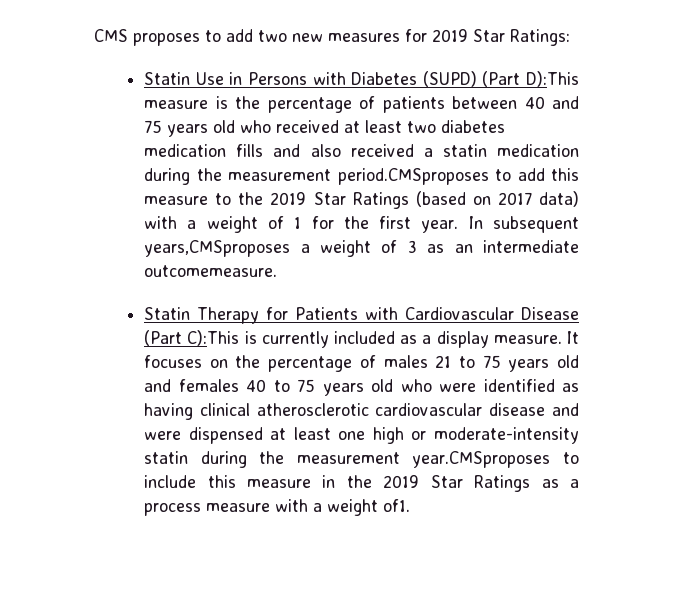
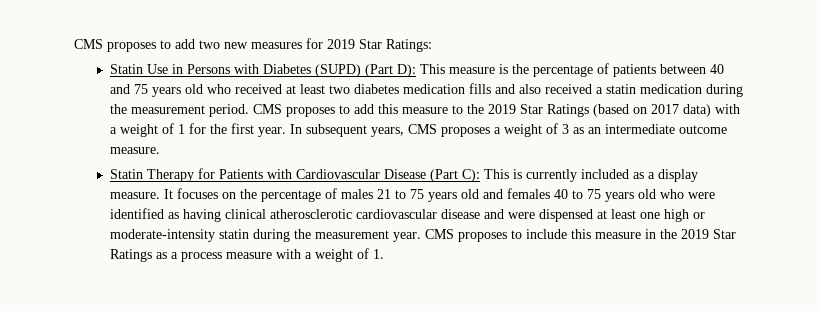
- Statin Use in Persons with Diabetes (SUPD) (Part D):This measure is the percentage of patients between 40 and 75 years old who received at least two diabetes medication fills and also received a statin medication during the measurement period.CMSproposes to add this measure to the 2019 Star Ratings (based on 2017 data) with a weight of 1 for the first year.
+ Statin Use in Persons with Diabetes (SUPD) (Part D): This measure is the percentage of patients between 40 and 75 years old who received at least two diabetes medication fills and also received a statin medication during the measurement period. CMS proposes to add this measure to the 2019 Star Ratings (based on 2017 data) with a weight of 1 for the first year.
- In subsequent years,CMSproposes a weight of 3 as an intermediate outcomemeasure.
+ In subsequent years, CMS proposes a weight of 3 as an intermediate outcome measure.
- Statin Therapy for Patients with Cardiovascular Disease (Part C):This is currently included as a display measure.
+ Statin Therapy for Patients with Cardiovascular Disease (Part C): This is currently included as a display measure.
- It focuses on the percentage of males 21 to 75 years old and females 40 to 75 years old who were identified as having clinical atherosclerotic cardiovascular disease and were dispensed at least one high or moderate-intensity statin during the measurement year.CMSproposes to include this measure in the 2019 Star Ratings as a process measure with a weight of1.
+ It focuses on the percentage of males 21 to 75 years old and females 40 to 75 years old who were identified as having clinical atherosclerotic cardiovascular disease and were dispensed at least one high or moderate-intensity statin during the measurement year. CMS proposes to include this measure in the 2019 Star Ratings as a process measure with a weight of 1.

